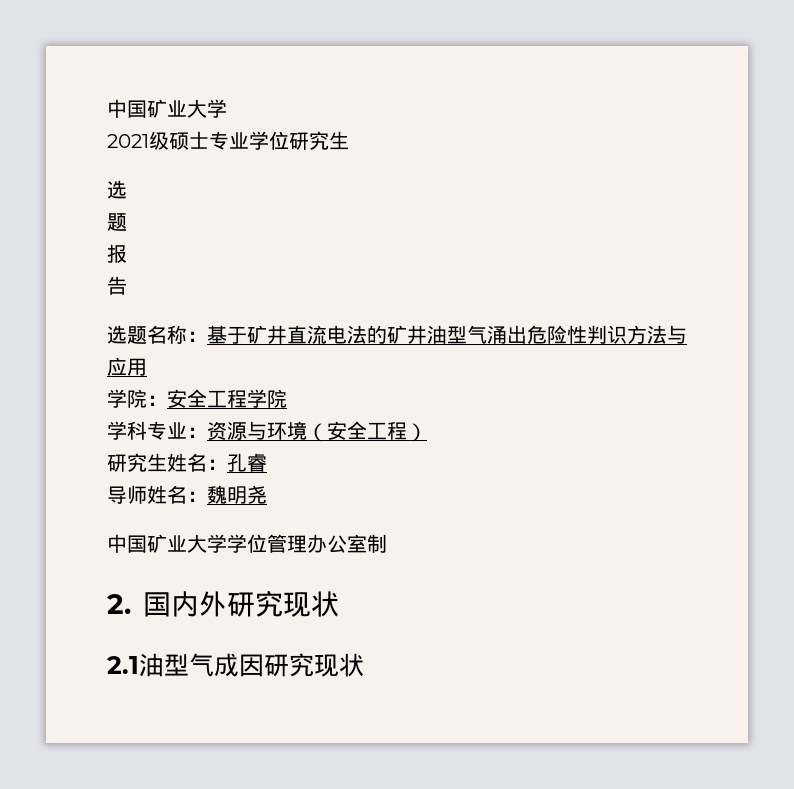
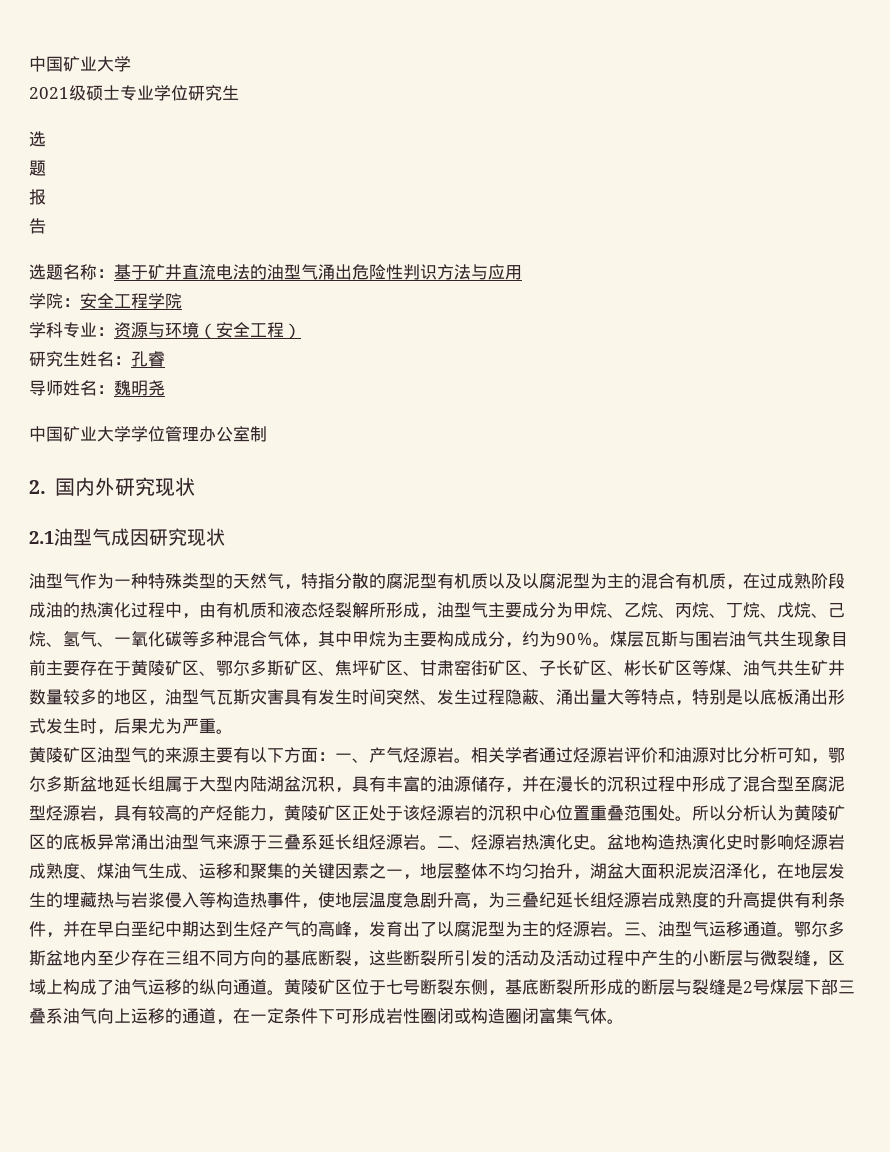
- 选题名称：基于矿井直流电法的矿井油型气涌出危险性判识方法与应用
+ 选题名称：基于矿井直流电法的油型气涌出危险性判识方法与应用
+ 油型气作为一种特殊类型的天然气，特指分散的腐泥型有机质以及以腐泥型为主的混合有机质，在过成熟阶段成油的热演化过程中，由有机质和液态烃裂解所形成，油型气主要成分为甲烷、乙烷、丙烷、丁烷、戊烷、己烷、氢气、一氧化碳等多种混合气体，其中甲烷为主要构成成分，约为90％。煤层瓦斯与围岩油气共生现象目前主要存在于黄陵矿区、鄂尔多斯矿区、焦坪矿区、甘肃窑街矿区、子长矿区、彬长矿区等煤、油气共生矿井数量较多的地区，油型气瓦斯灾害具有发生时间突然、发生过程隐蔽、涌出量大等特点，特别是以底板涌出形式发生时，后果尤为严重。
+ 黄陵矿区油型气的来源主要有以下方面：一、产气烃源岩。相关学者通过烃源岩评价和油源对比分析可知，鄂尔多斯盆地延长组属于大型内陆湖盆沉积，具有丰富的油源储存，并在漫长的沉积过程中形成了混合型至腐泥型烃源岩，具有较高的产烃能力，黄陵矿区正处于该烃源岩的沉积中心位置重叠范围处。所以分析认为黄陵矿区的底板异常涌出油型气来源于三叠系延长组烃源岩。二、烃源岩热演化史。盆地构造热演化史时影响烃源岩成熟度、煤油气生成、运移和聚集的关键因素之一，地层整体不均匀抬升，湖盆大面积泥炭沼泽化，在地层发生的埋藏热与岩浆侵入等构造热事件，使地层温度急剧升高，为三叠纪延长组烃源岩成熟度的升高提供有利条件，并在早白垩纪中期达到生烃产气的高峰，发育出了以腐泥型为主的烃源岩。三、油型气运移通道。鄂尔多斯盆地内至少存在三组不同方向的基底断裂，这些断裂所引发的活动及活动过程中产生的小断层与微裂缝，区域上构成了油气运移的纵向通道。黄陵矿区位于七号断裂东侧，基底断裂所形成的断层与裂缝是2号煤层下部三叠系油气向上运移的通道，在一定条件下可形成岩性圈闭或构造圈闭富集气体。

